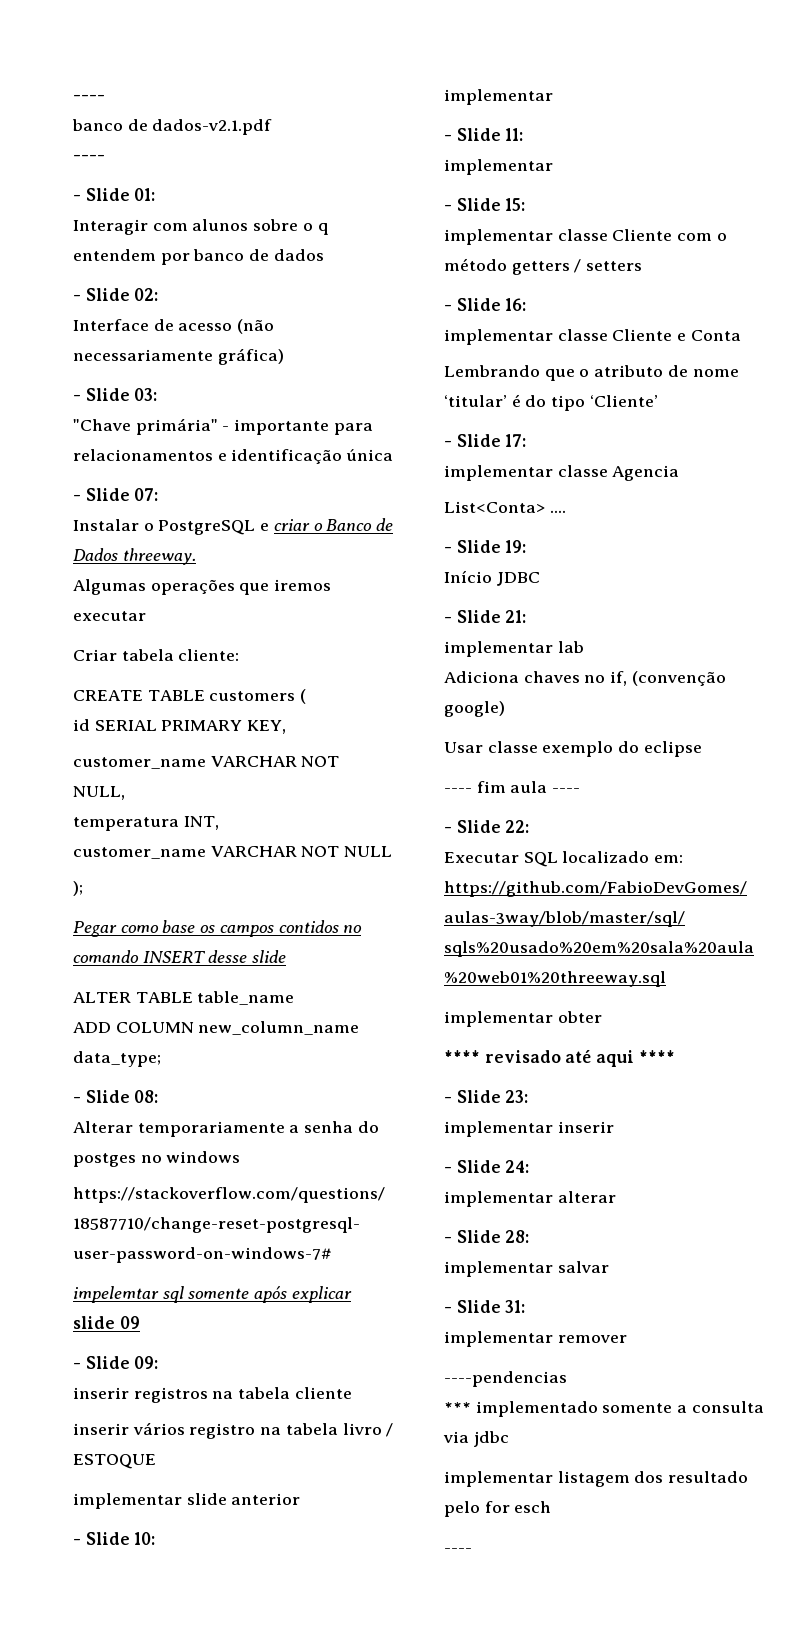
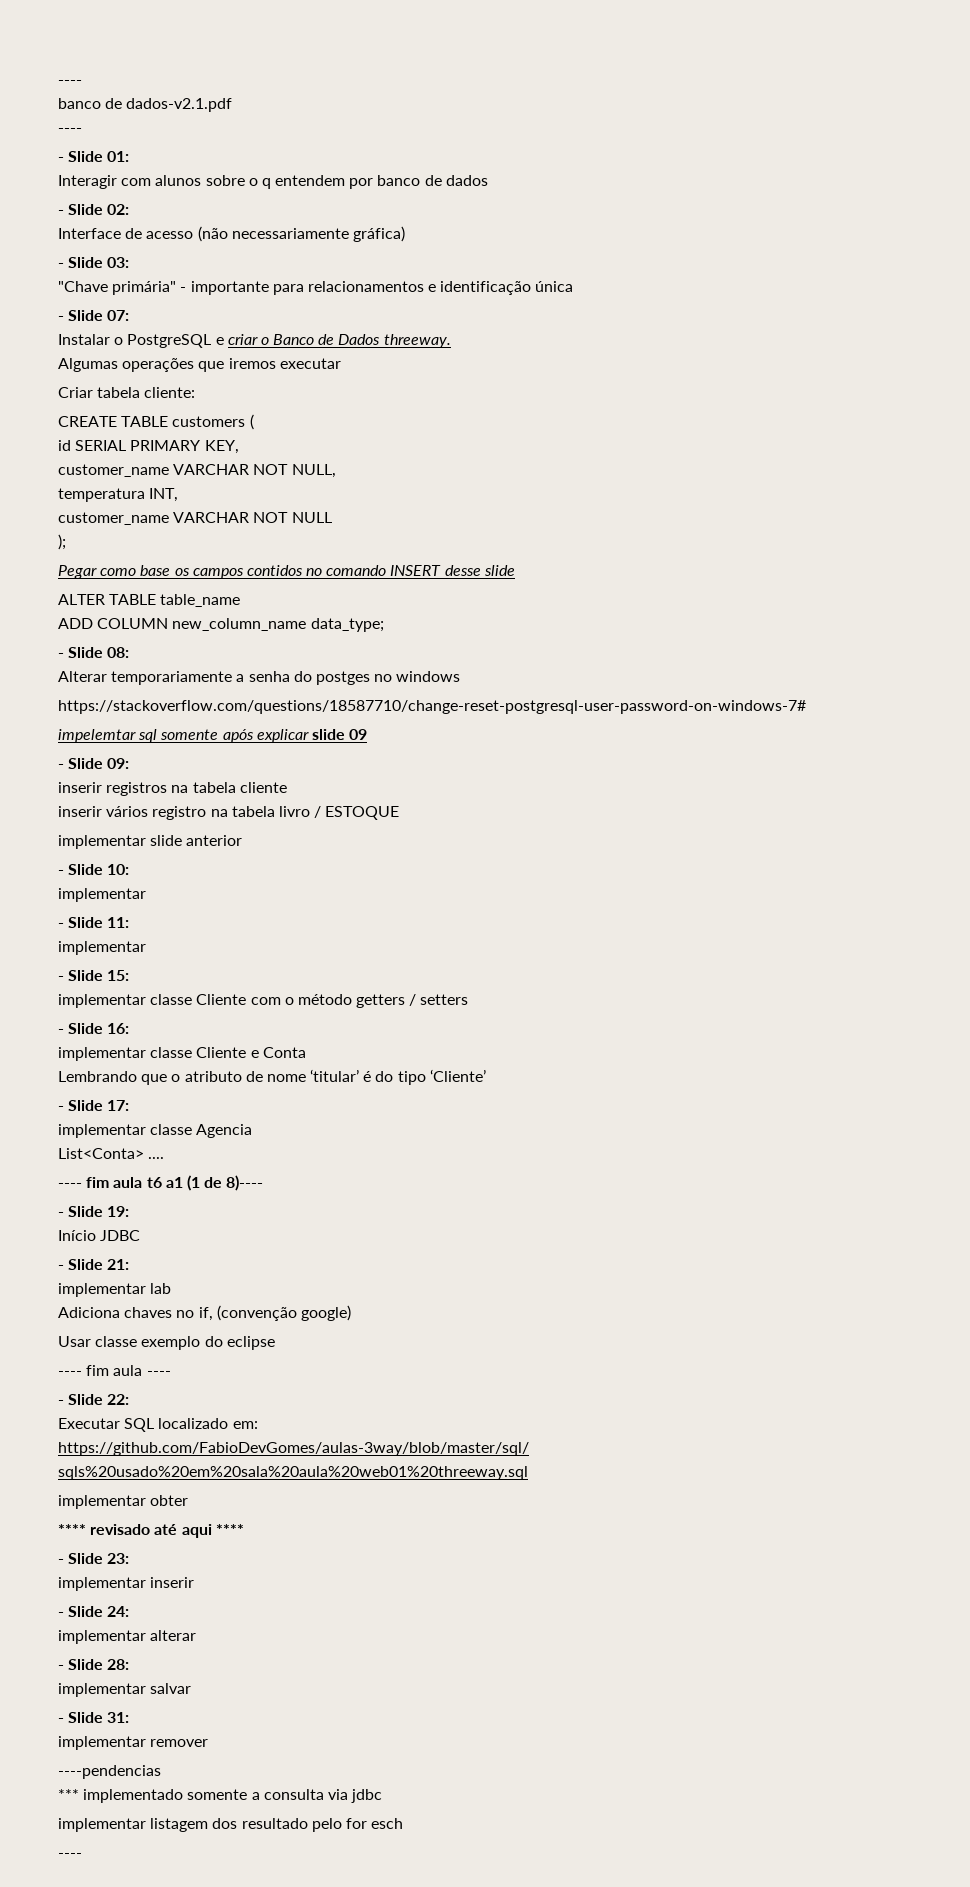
+ ---- fim aula t6 a1 (1 de 8)----

